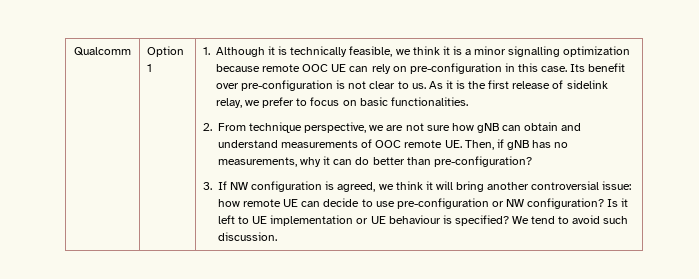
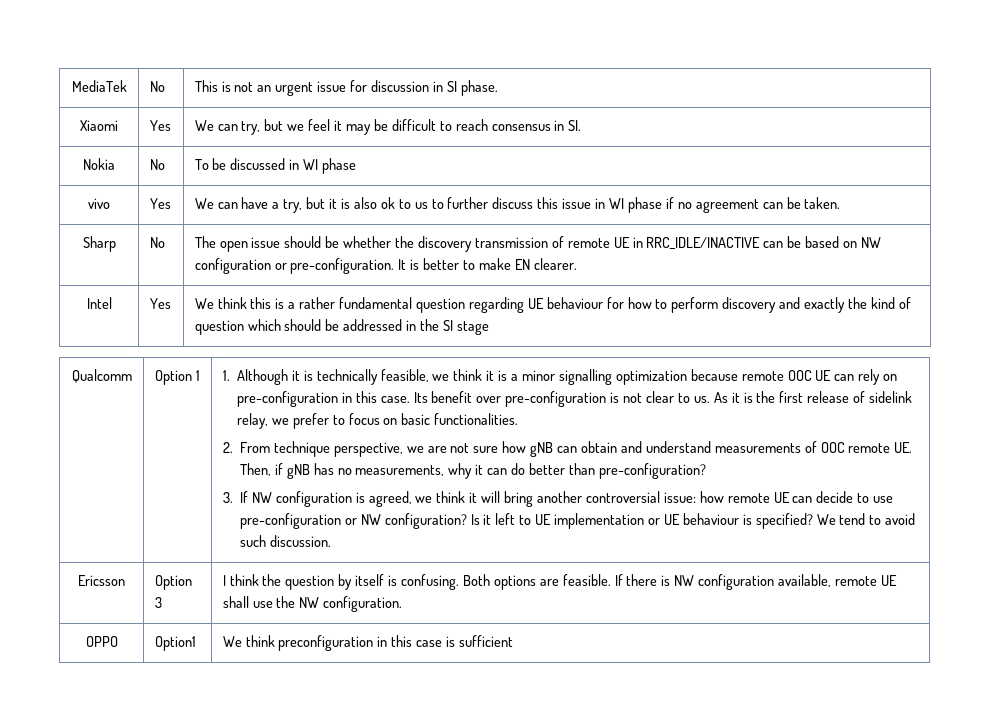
+ MediaTek | No | This is not an urgent issue for discussion in SI phase.
+ Xiaomi | Yes | We can try, but we feel it may be difficult to reach consensus in SI.
+ Nokia | No | To be discussed in WI phase
+ vivo | Yes | We can have a try, but it is also ok to us to further discuss this issue in WI phase if no agreement can be taken.
+ Sharp | No | The open issue should be whether the discovery transmission of remote UE in RRC_IDLE/INACTIVE can be based on NW configuration or pre-configuration. It is better to make EN clearer.
+ Intel | Yes | We think this is a rather fundamental question regarding UE behaviour for how to perform discovery and exactly the kind of question which should be addressed in the SI stage
+ Ericsson | Option 3 | I think the question by itself is confusing. Both options are feasible. If there is NW configuration available, remote UE shall use the NW configuration.
+ OPPO | Option1 | We think preconfiguration in this case is sufficient

